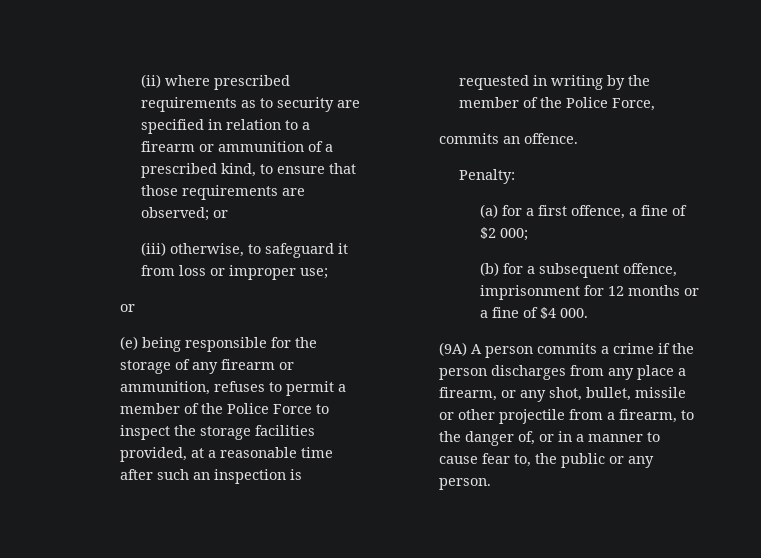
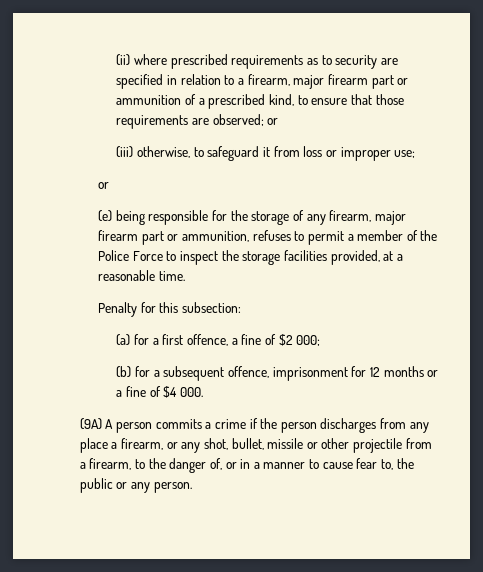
- (ii) where prescribed requirements as to security are specified in relation to a firearm or ammunition of a prescribed kind, to ensure that those requirements are observed; or
+ (ii) where prescribed requirements as to security are specified in relation to a firearm, major firearm part or ammunition of a prescribed kind, to ensure that those requirements are observed; or
- (e) being responsible for the storage of any firearm or ammunition, refuses to permit a member of the Police Force to inspect the storage facilities provided, at a reasonable time after such an inspection is requested in writing by the member of the Police Force,
- commits an offence.
- Penalty:
+ (e) being responsible for the storage of any firearm, major firearm part or ammunition, refuses to permit a member of the Police Force to inspect the storage facilities provided, at a reasonable time.
+ Penalty for this subsection:

